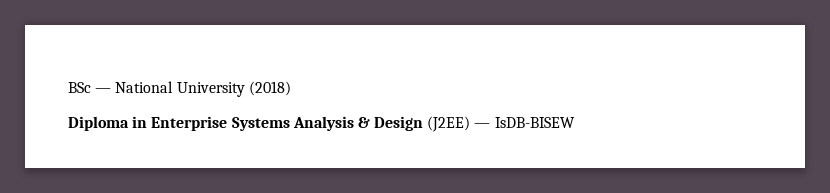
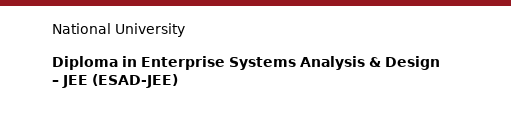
- BSc — National University (2018)
+ National University
- Diploma in Enterprise Systems Analysis & Design (J2EE) — IsDB-BISEW
+ Diploma in Enterprise Systems Analysis & Design – JEE (ESAD-JEE)

